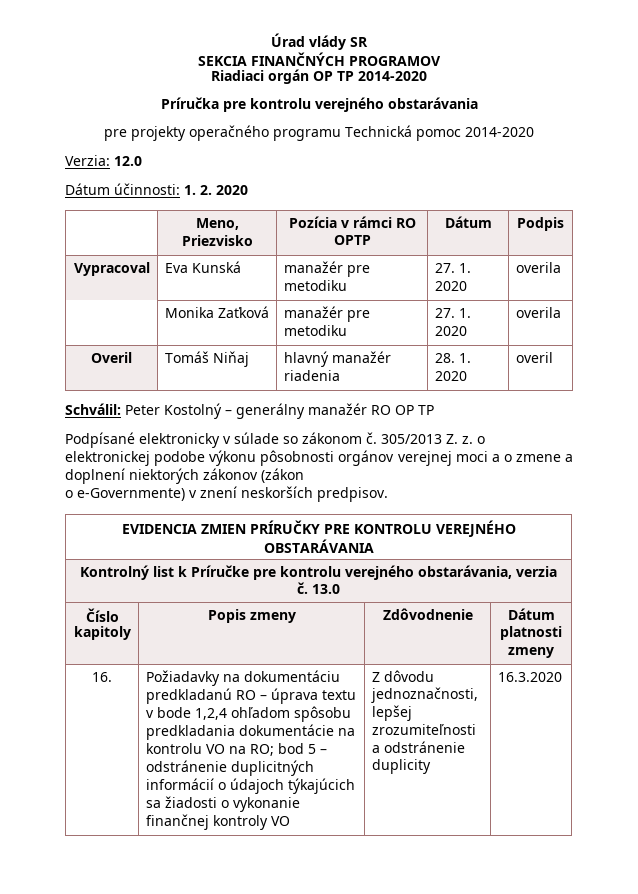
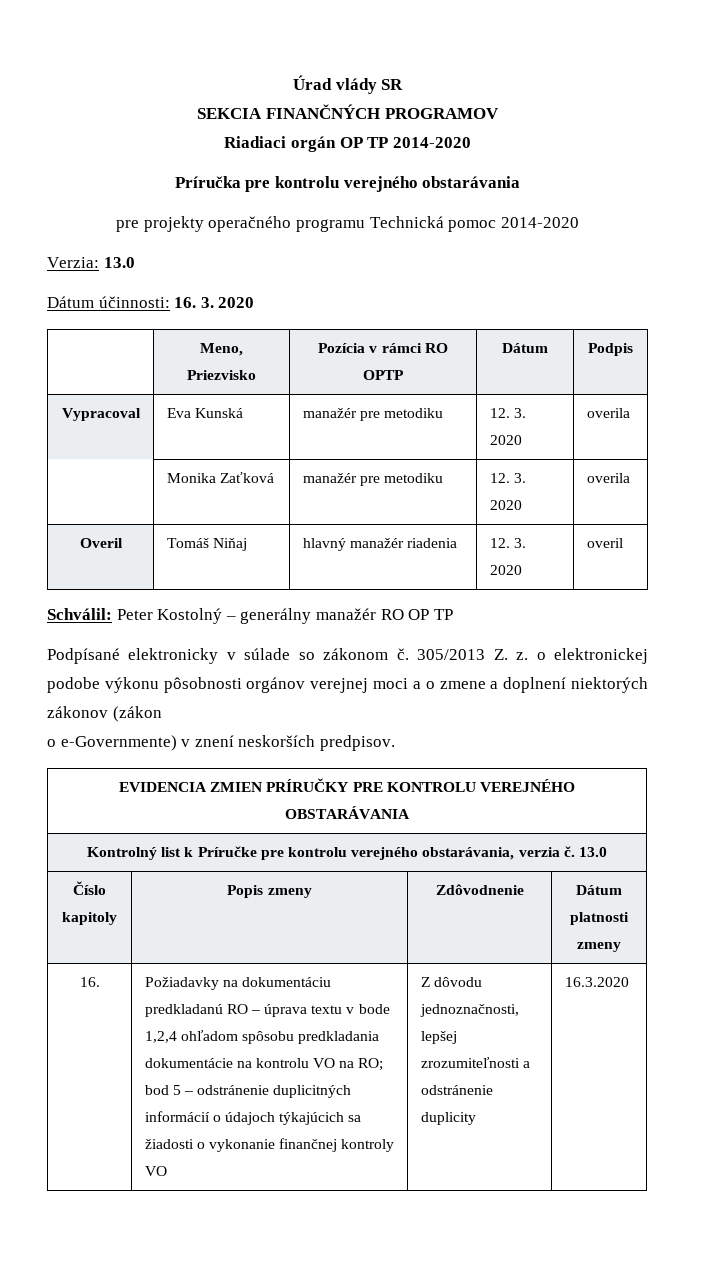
- Verzia: 12.0
+ Verzia: 13.0
- Dátum účinnosti: 1. 2. 2020
+ Dátum účinnosti: 16. 3. 2020
- Vypracoval | Eva Kunská | manažér pre metodiku | 27. 1. 2020 | overila
+ Vypracoval | Eva Kunská | manažér pre metodiku | 12. 3. 2020 | overila
- | Monika Zaťková | manažér pre metodiku | 27. 1. 2020 | overila
+ | Monika Zaťková | manažér pre metodiku | 12. 3. 2020 | overila
- Overil | Tomáš Niňaj | hlavný manažér riadenia | 28. 1. 2020 | overil
+ Overil | Tomáš Niňaj | hlavný manažér riadenia | 12. 3. 2020 | overil

